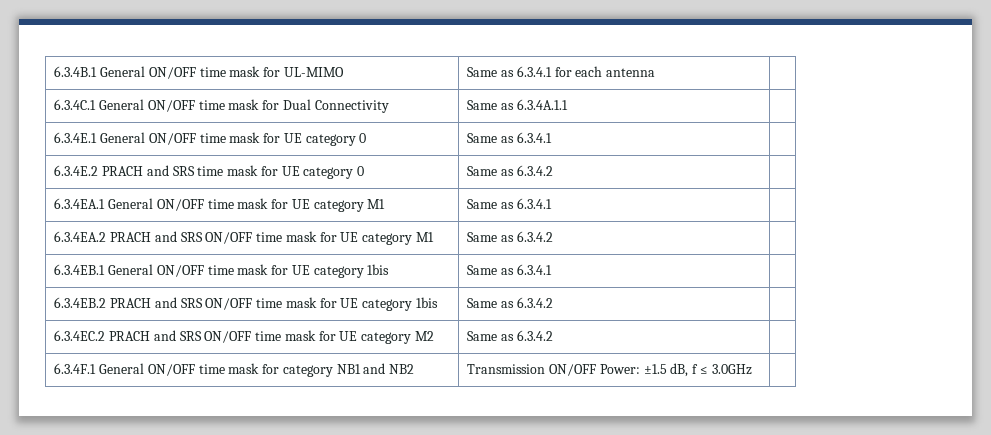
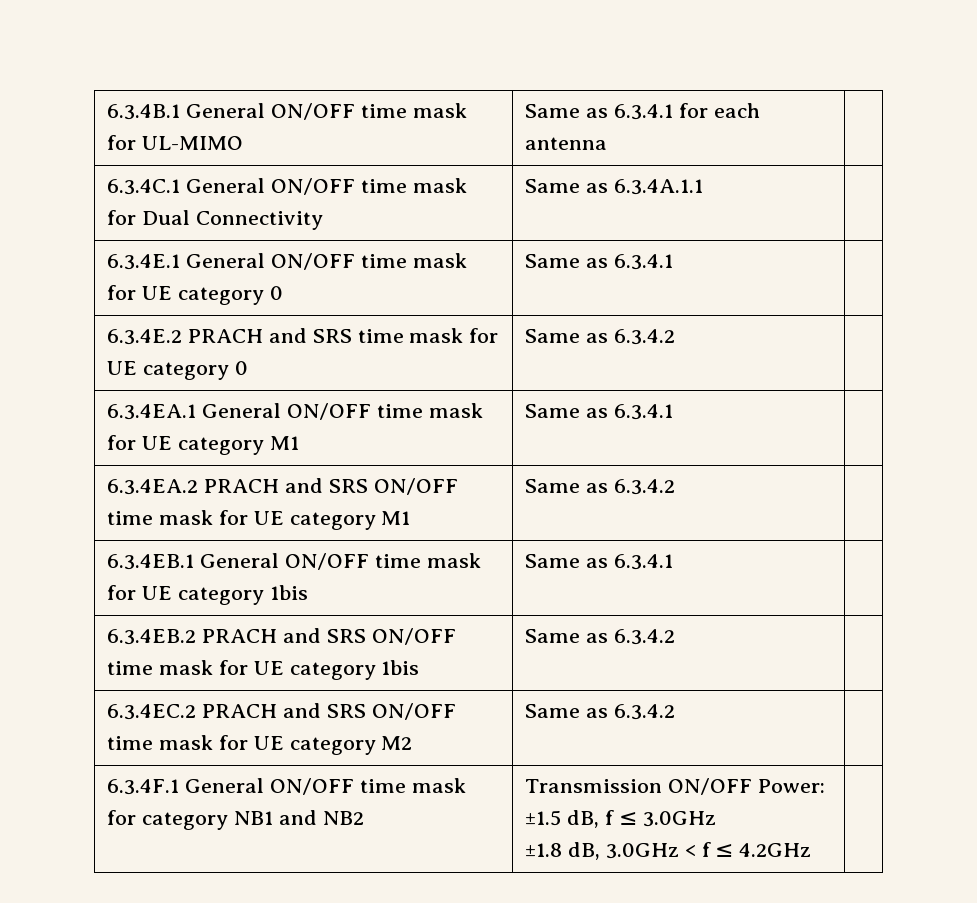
- 6.3.4F.1 General ON/OFF time mask for category NB1 and NB2 | Transmission ON/OFF Power: ±1.5 dB, f ≤ 3.0GHz |
+ 6.3.4F.1 General ON/OFF time mask for category NB1 and NB2 | Transmission ON/OFF Power: ±1.5 dB, f ≤ 3.0GHz
+ ±1.8 dB, 3.0GHz < f ≤ 4.2GHz |

